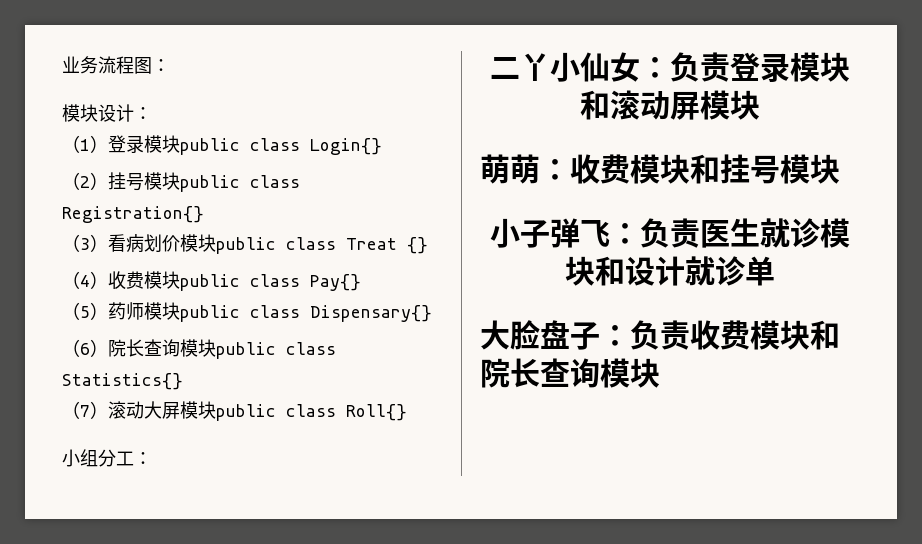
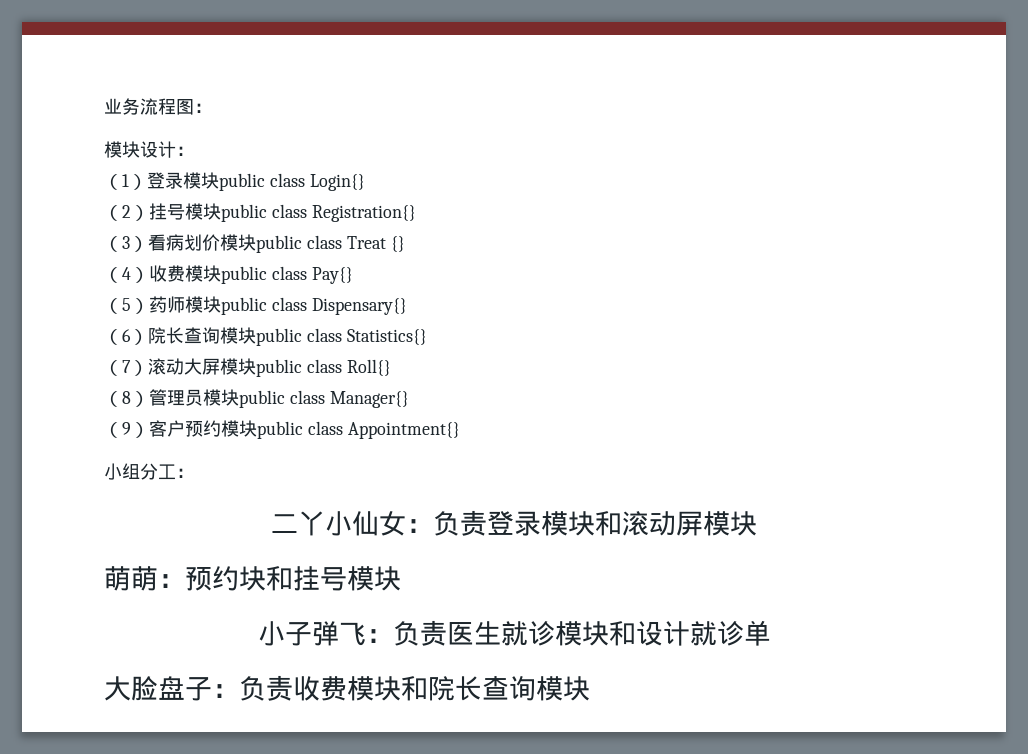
+ （8）管理员模块public class Manager{}
+ （9）客户预约模块public class Appointment{}
- 萌萌：收费模块和挂号模块
+ 萌萌：预约块和挂号模块

